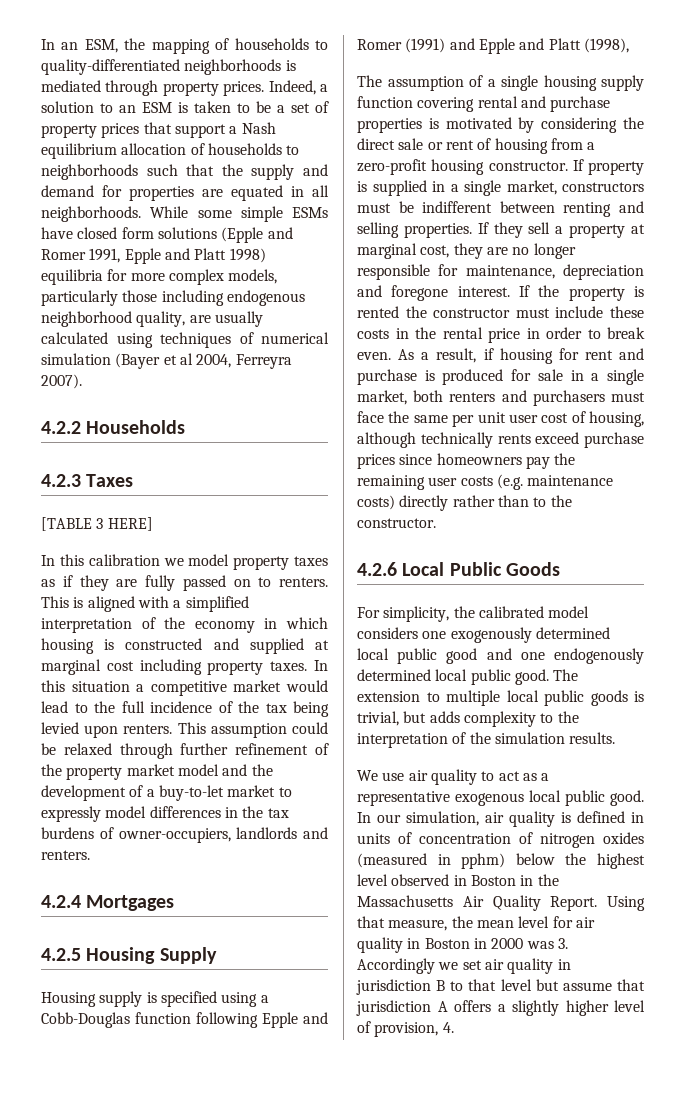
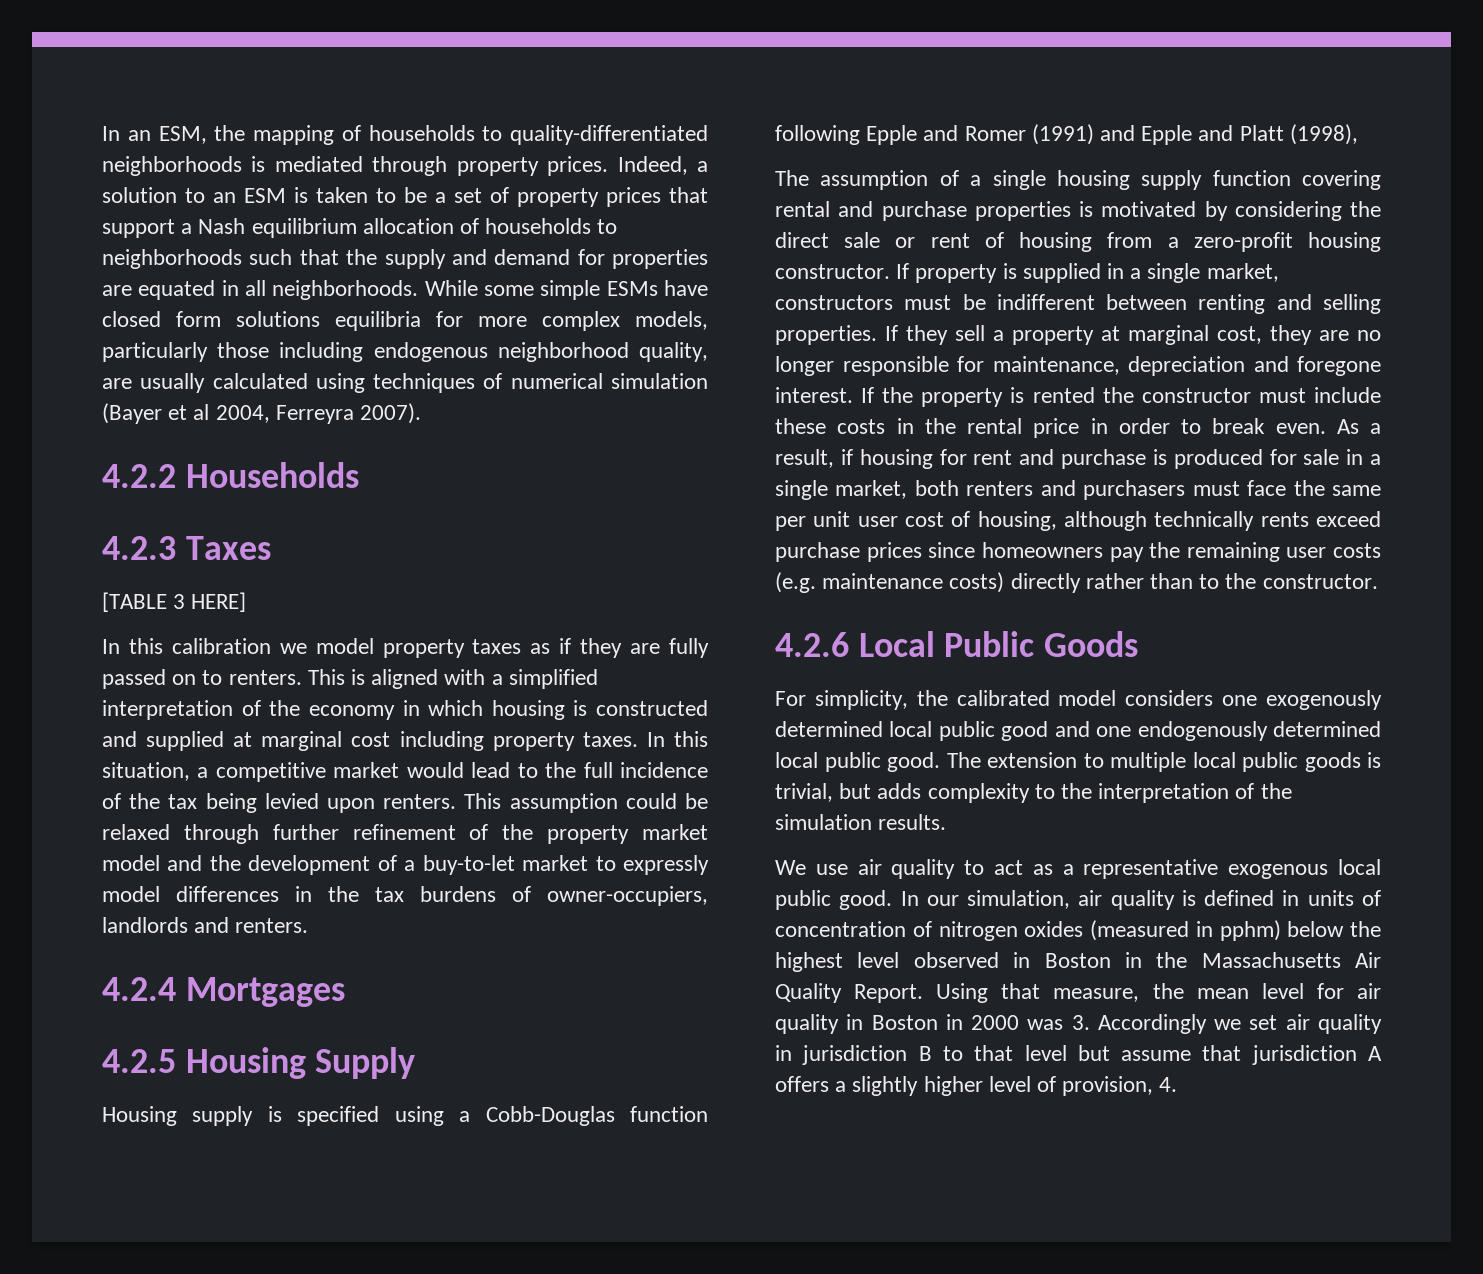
- While some simple ESMs have closed form solutions (Epple and Romer 1991, Epple and Platt 1998) equilibria for more complex models, particularly those including endogenous neighborhood quality, are usually calculated using techniques of numerical simulation (Bayer et al 2004, Ferreyra 2007).
+ While some simple ESMs have closed form solutions equilibria for more complex models, particularly those including endogenous neighborhood quality, are usually calculated using techniques of numerical simulation (Bayer et al 2004, Ferreyra 2007).
- In this situation a competitive market would lead to the full incidence of the tax being levied upon renters.
+ In this situation, a competitive market would lead to the full incidence of the tax being levied upon renters.

